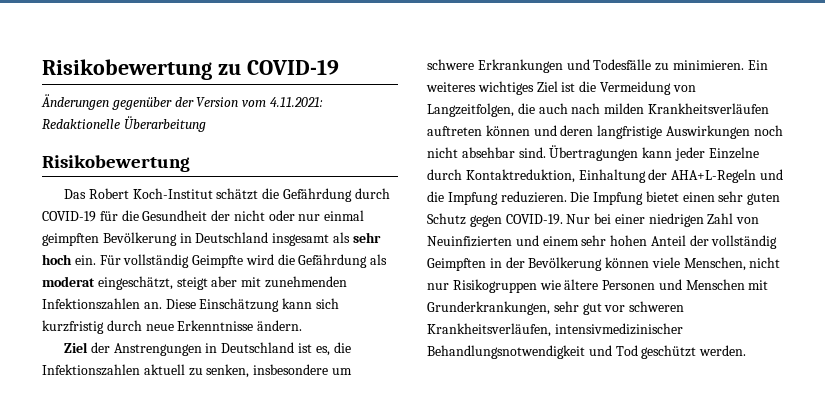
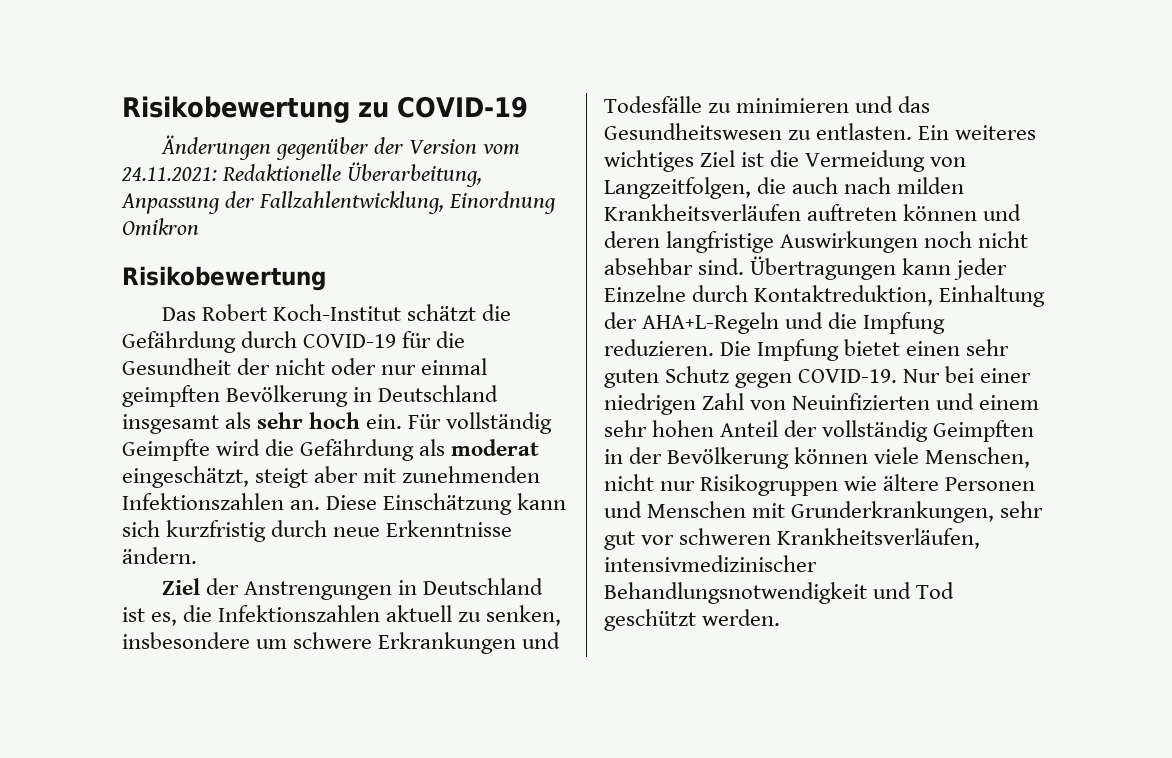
- Änderungen gegenüber der Version vom 4.11.2021: Redaktionelle Überarbeitung
+ Änderungen gegenüber der Version vom 24.11.2021: Redaktionelle Überarbeitung, Anpassung der Fallzahlentwicklung, Einordnung Omikron
- Ziel der Anstrengungen in Deutschland ist es, die Infektionszahlen aktuell zu senken, insbesondere um schwere Erkrankungen und Todesfälle zu minimieren.
+ Ziel der Anstrengungen in Deutschland ist es, die Infektionszahlen aktuell zu senken, insbesondere um schwere Erkrankungen und Todesfälle zu minimieren und das Gesundheitswesen zu entlasten.

